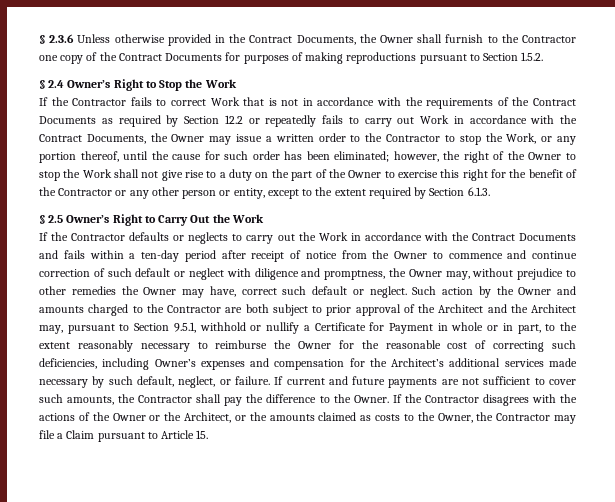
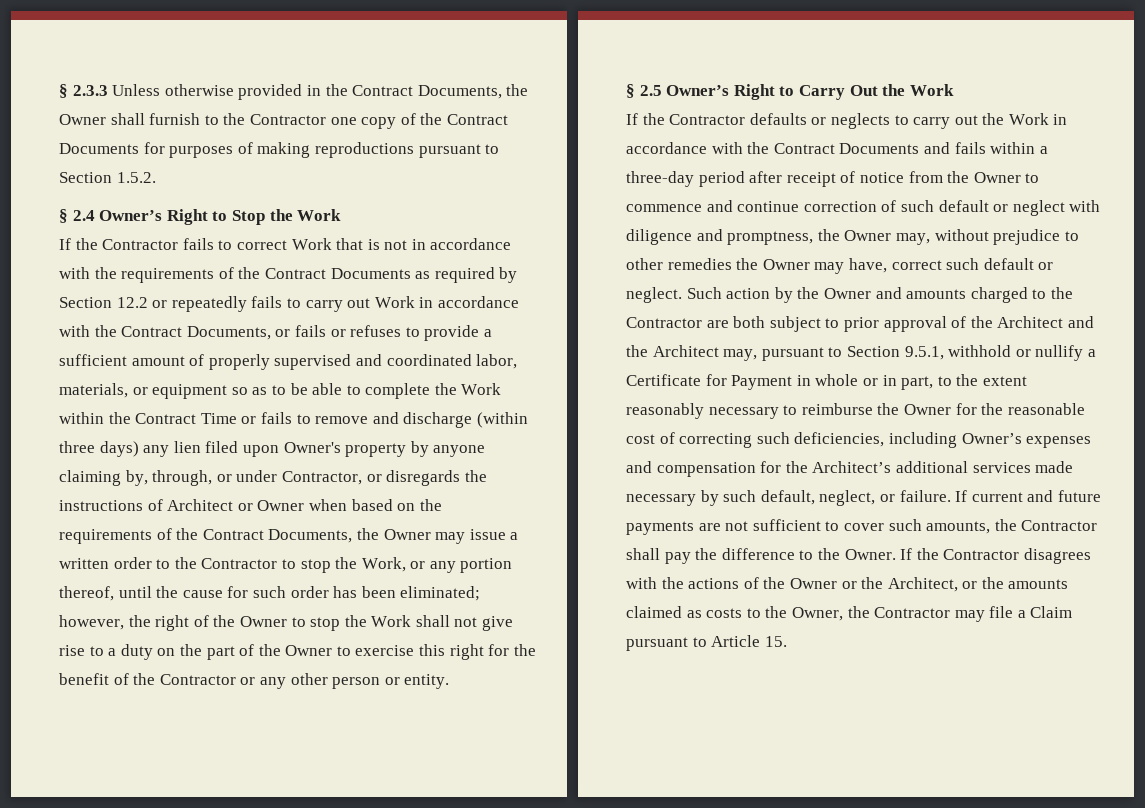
- § 2.3.6 Unless otherwise provided in the Contract Documents, the Owner shall furnish to the Contractor one copy of the Contract Documents for purposes of making reproductions pursuant to Section 1.5.2.
+ § 2.3.3 Unless otherwise provided in the Contract Documents, the Owner shall furnish to the Contractor one copy of the Contract Documents for purposes of making reproductions pursuant to Section 1.5.2.
- If the Contractor fails to correct Work that is not in accordance with the requirements of the Contract Documents as required by Section 12.2 or repeatedly fails to carry out Work in accordance with the Contract Documents, the Owner may issue a written order to the Contractor to stop the Work, or any portion thereof, until the cause for such order has been eliminated;
+ If the Contractor fails to correct Work that is not in accordance with the requirements of the Contract Documents as required by Section 12.2 or repeatedly fails to carry out Work in accordance with the Contract Documents, or fails or refuses to provide a sufficient amount of properly supervised and coordinated labor, materials, or equipment so as to be able to complete the Work within the Contract Time or fails to remove and discharge (within three days) any lien filed upon Owner's property by anyone claiming by, through, or under Contractor, or disregards the instructions of Architect or Owner when based on the requirements of the Contract Documents, the Owner may issue a written order to the Contractor to stop the Work, or any portion thereof, until the cause for such order has been eliminated;
- however, the right of the Owner to stop the Work shall not give rise to a duty on the part of the Owner to exercise this right for the benefit of the Contractor or any other person or entity, except to the extent required by Section 6.1.3.
+ however, the right of the Owner to stop the Work shall not give rise to a duty on the part of the Owner to exercise this right for the benefit of the Contractor or any other person or entity.
- If the Contractor defaults or neglects to carry out the Work in accordance with the Contract Documents and fails within a ten-day period after receipt of notice from the Owner to commence and continue correction of such default or neglect with diligence and promptness, the Owner may, without prejudice to other remedies the Owner may have, correct such default or neglect.
+ If the Contractor defaults or neglects to carry out the Work in accordance with the Contract Documents and fails within a three-day period after receipt of notice from the Owner to commence and continue correction of such default or neglect with diligence and promptness, the Owner may, without prejudice to other remedies the Owner may have, correct such default or neglect.

